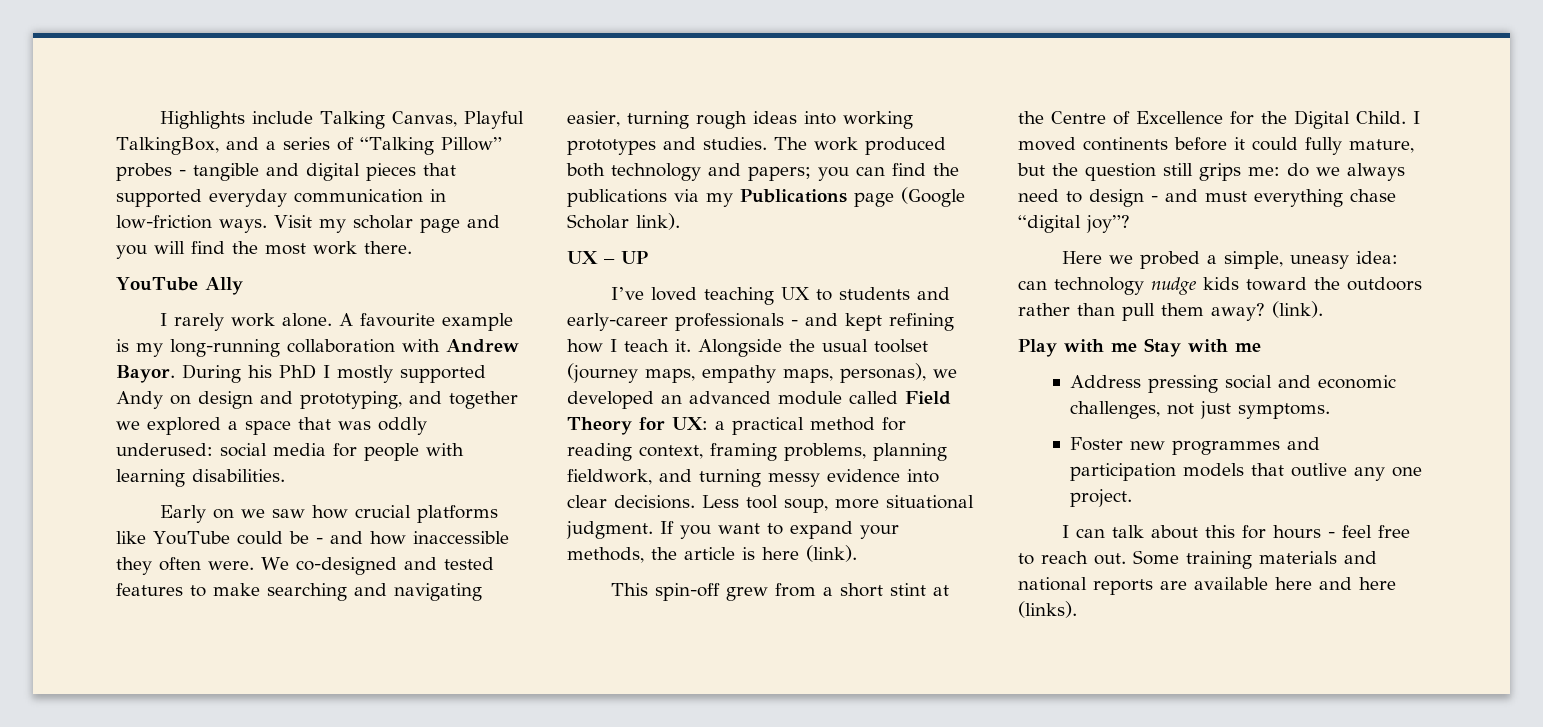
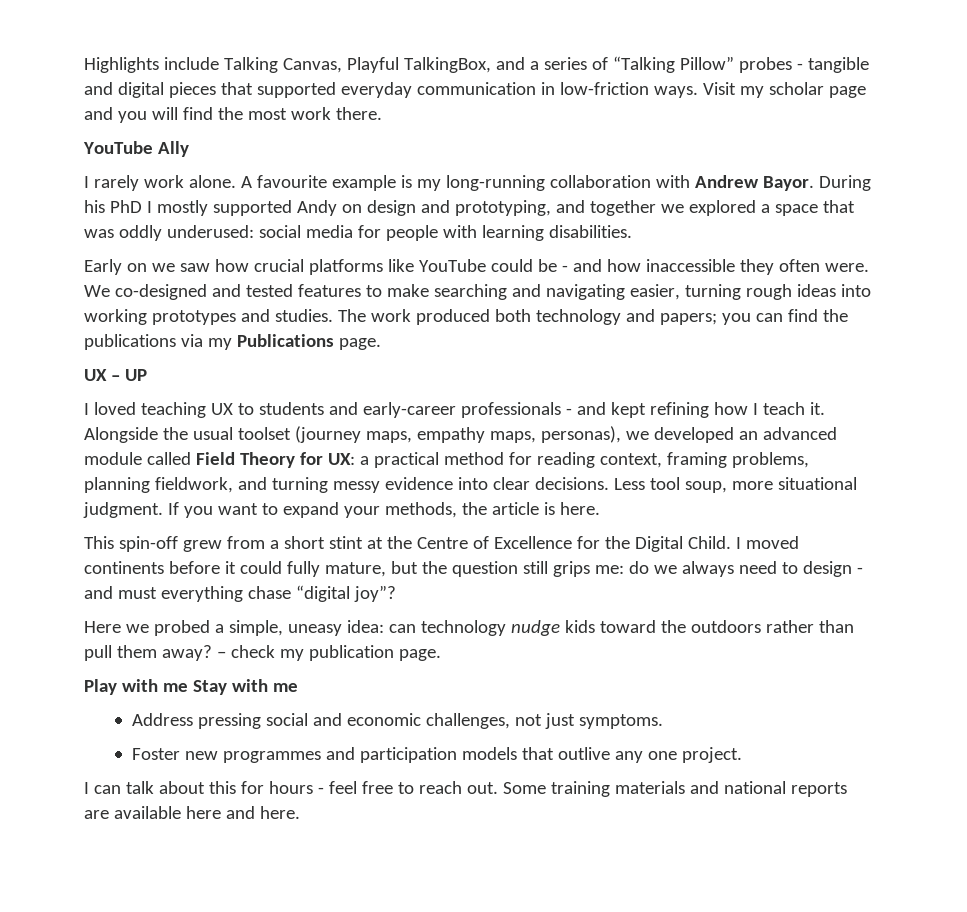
- The work produced both technology and papers; you can find the publications via my Publications page (Google Scholar link).
+ The work produced both technology and papers; you can find the publications via my Publications page.
- I’ve loved teaching UX to students and early-career professionals - and kept refining how I teach it.
+ I loved teaching UX to students and early-career professionals - and kept refining how I teach it.
- If you want to expand your methods, the article is here (link).
+ If you want to expand your methods, the article is here.
- Here we probed a simple, uneasy idea: can technology nudge kids toward the outdoors rather than pull them away? (link).
+ Here we probed a simple, uneasy idea: can technology nudge kids toward the outdoors rather than pull them away? – check my publication page.
- Some training materials and national reports are available here and here (links).
+ Some training materials and national reports are available here and here.

